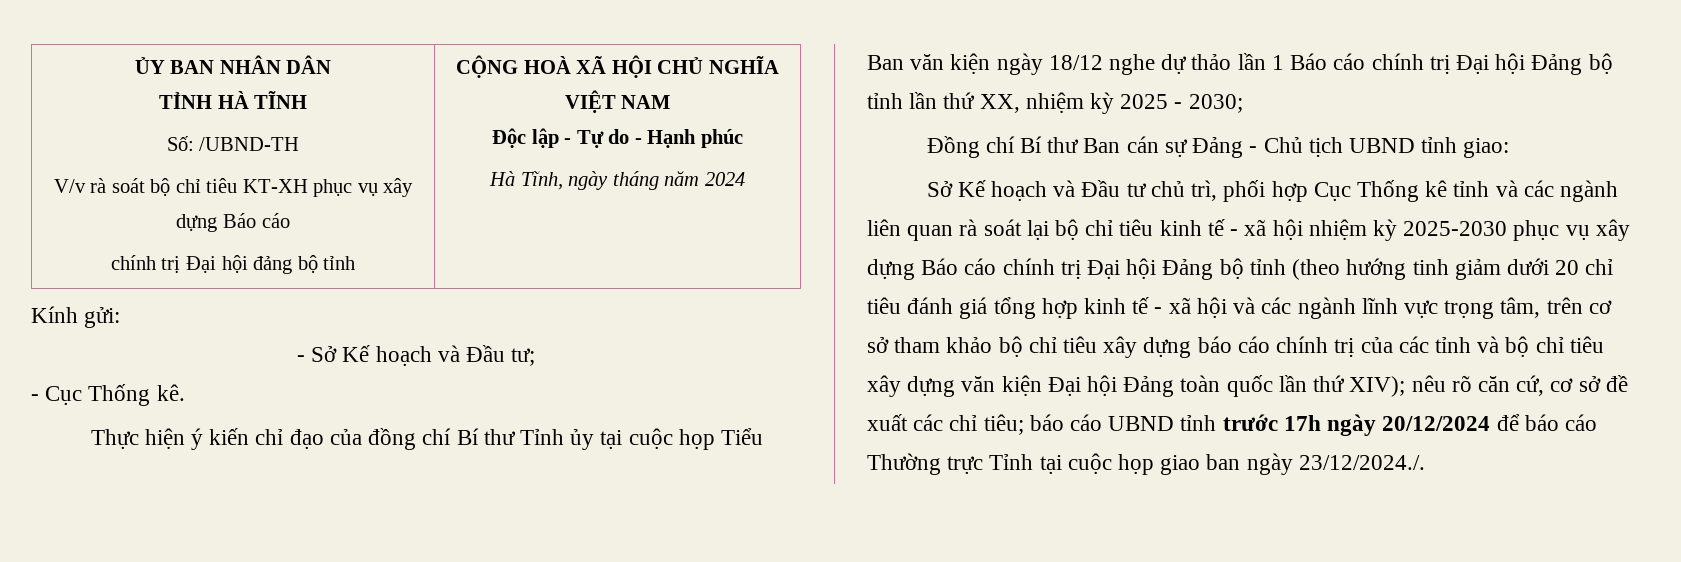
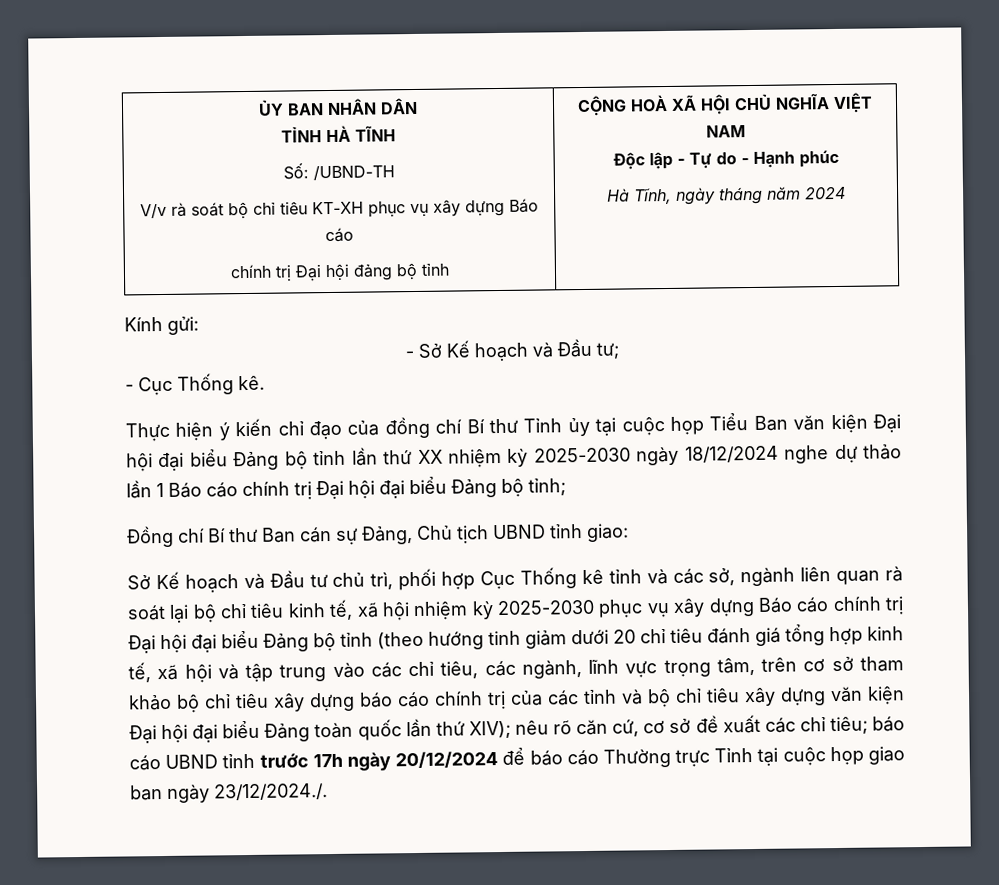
- Thực hiện ý kiến chỉ đạo của đồng chí Bí thư Tỉnh ủy tại cuộc họp Tiểu Ban văn kiện ngày 18/12 nghe dự thảo lần 1 Báo cáo chính trị Đại hội Đảng bộ tỉnh lần thứ XX, nhiệm kỳ 2025 - 2030;
+ Thực hiện ý kiến chỉ đạo của đồng chí Bí thư Tỉnh ủy tại cuộc họp Tiểu Ban văn kiện Đại hội đại biểu Đảng bộ tỉnh lần thứ XX nhiệm kỳ 2025-2030 ngày 18/12/2024 nghe dự thảo lần 1 Báo cáo chính trị Đại hội đại biểu Đảng bộ tỉnh;
- Đồng chí Bí thư Ban cán sự Đảng - Chủ tịch UBND tỉnh giao:
+ Đồng chí Bí thư Ban cán sự Đảng, Chủ tịch UBND tỉnh giao:
- Sở Kế hoạch và Đầu tư chủ trì, phối hợp Cục Thống kê tỉnh và các ngành liên quan rà soát lại bộ chỉ tiêu kinh tế - xã hội nhiệm kỳ 2025-2030 phục vụ xây dựng Báo cáo chính trị Đại hội Đảng bộ tỉnh (theo hướng tinh giảm dưới 20 chỉ tiêu đánh giá tổng hợp kinh tế - xã hội và các ngành lĩnh vực trọng tâm, trên cơ sở tham khảo bộ chỉ tiêu xây dựng báo cáo chính trị của các tỉnh và bộ chỉ tiêu xây dựng văn kiện Đại hội Đảng toàn quốc lần thứ XIV);
+ Sở Kế hoạch và Đầu tư chủ trì, phối hợp Cục Thống kê tỉnh và các sở, ngành liên quan rà soát lại bộ chỉ tiêu kinh tế, xã hội nhiệm kỳ 2025-2030 phục vụ xây dựng Báo cáo chính trị Đại hội đại biểu Đảng bộ tỉnh (theo hướng tinh giảm dưới 20 chỉ tiêu đánh giá tổng hợp kinh tế, xã hội và tập trung vào các chỉ tiêu, các ngành, lĩnh vực trọng tâm, trên cơ sở tham khảo bộ chỉ tiêu xây dựng báo cáo chính trị của các tỉnh và bộ chỉ tiêu xây dựng văn kiện Đại hội đại biểu Đảng toàn quốc lần thứ XIV);

